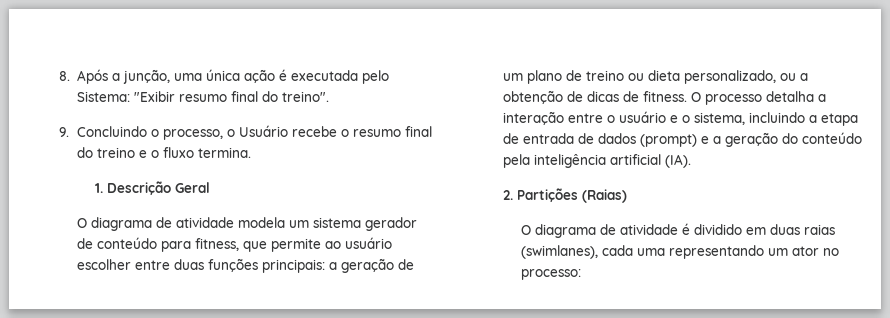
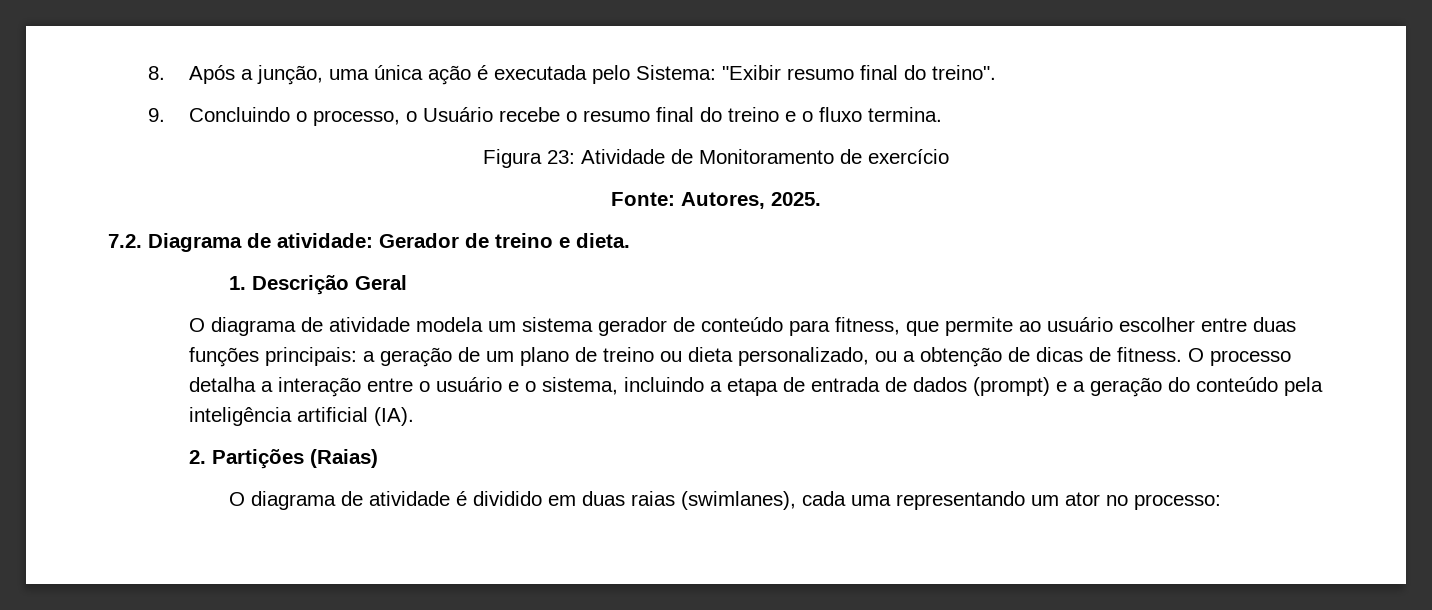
+ Figura 23: Atividade de Monitoramento de exercício
+ Fonte: Autores, 2025.
+ 7.2. Diagrama de atividade: Gerador de treino e dieta.

